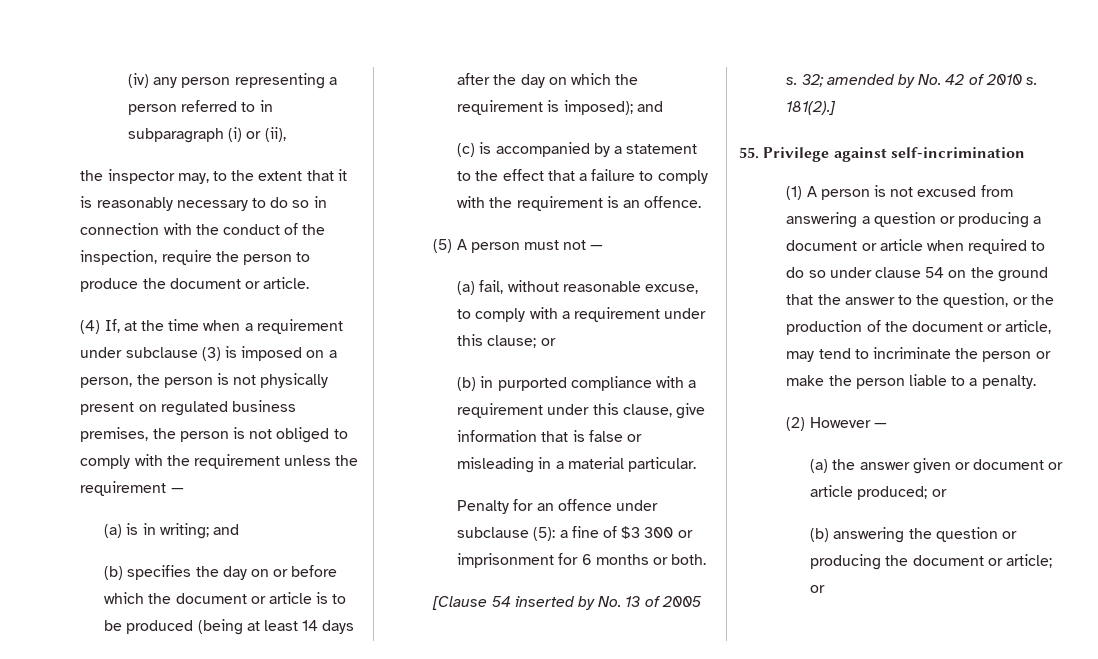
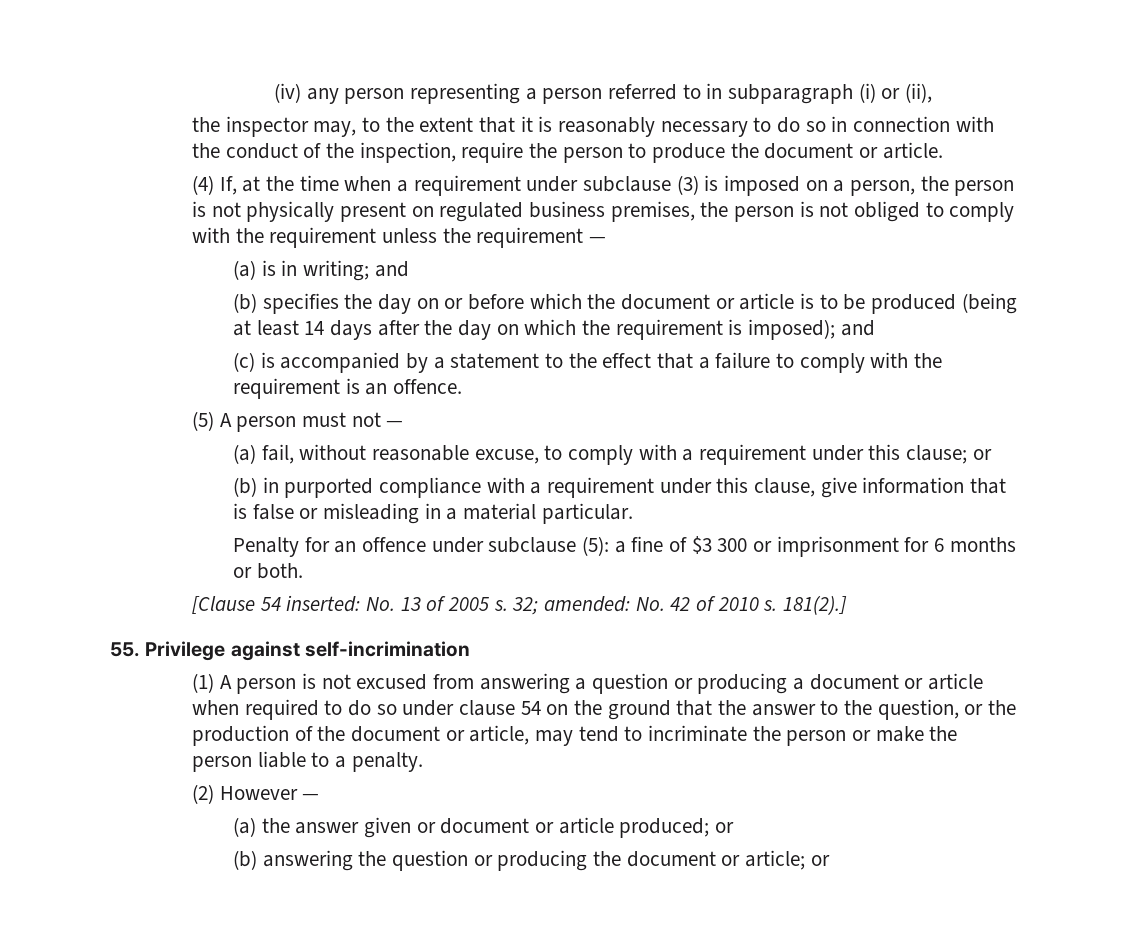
- [Clause 54 inserted by No. 13 of 2005 s.
+ [Clause 54 inserted: No. 13 of 2005 s.
- 32; amended by No. 42 of 2010 s.
+ 32; amended: No. 42 of 2010 s.

